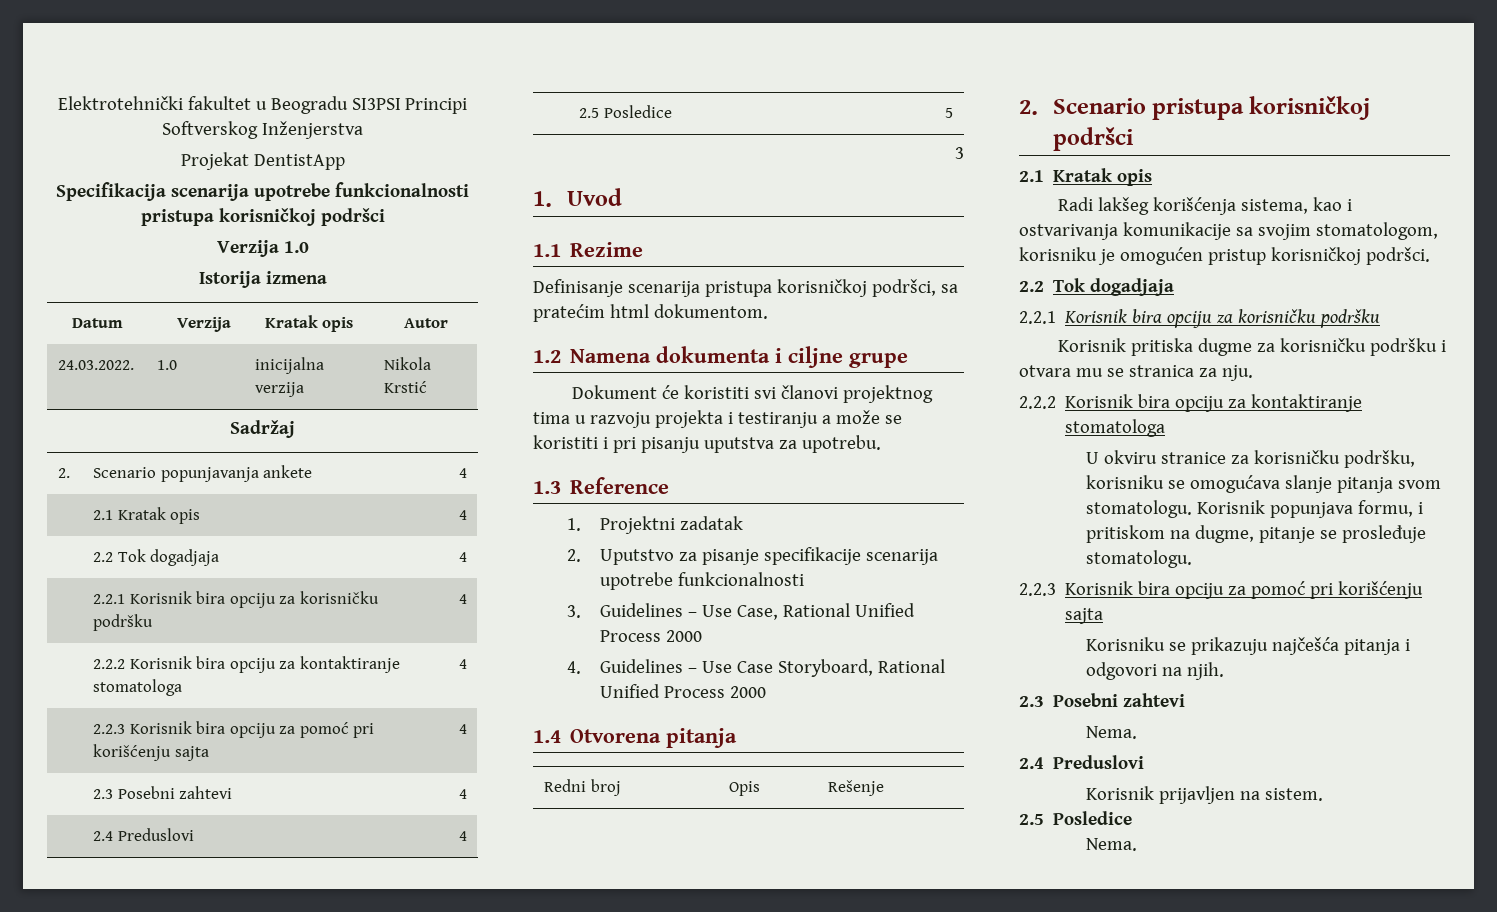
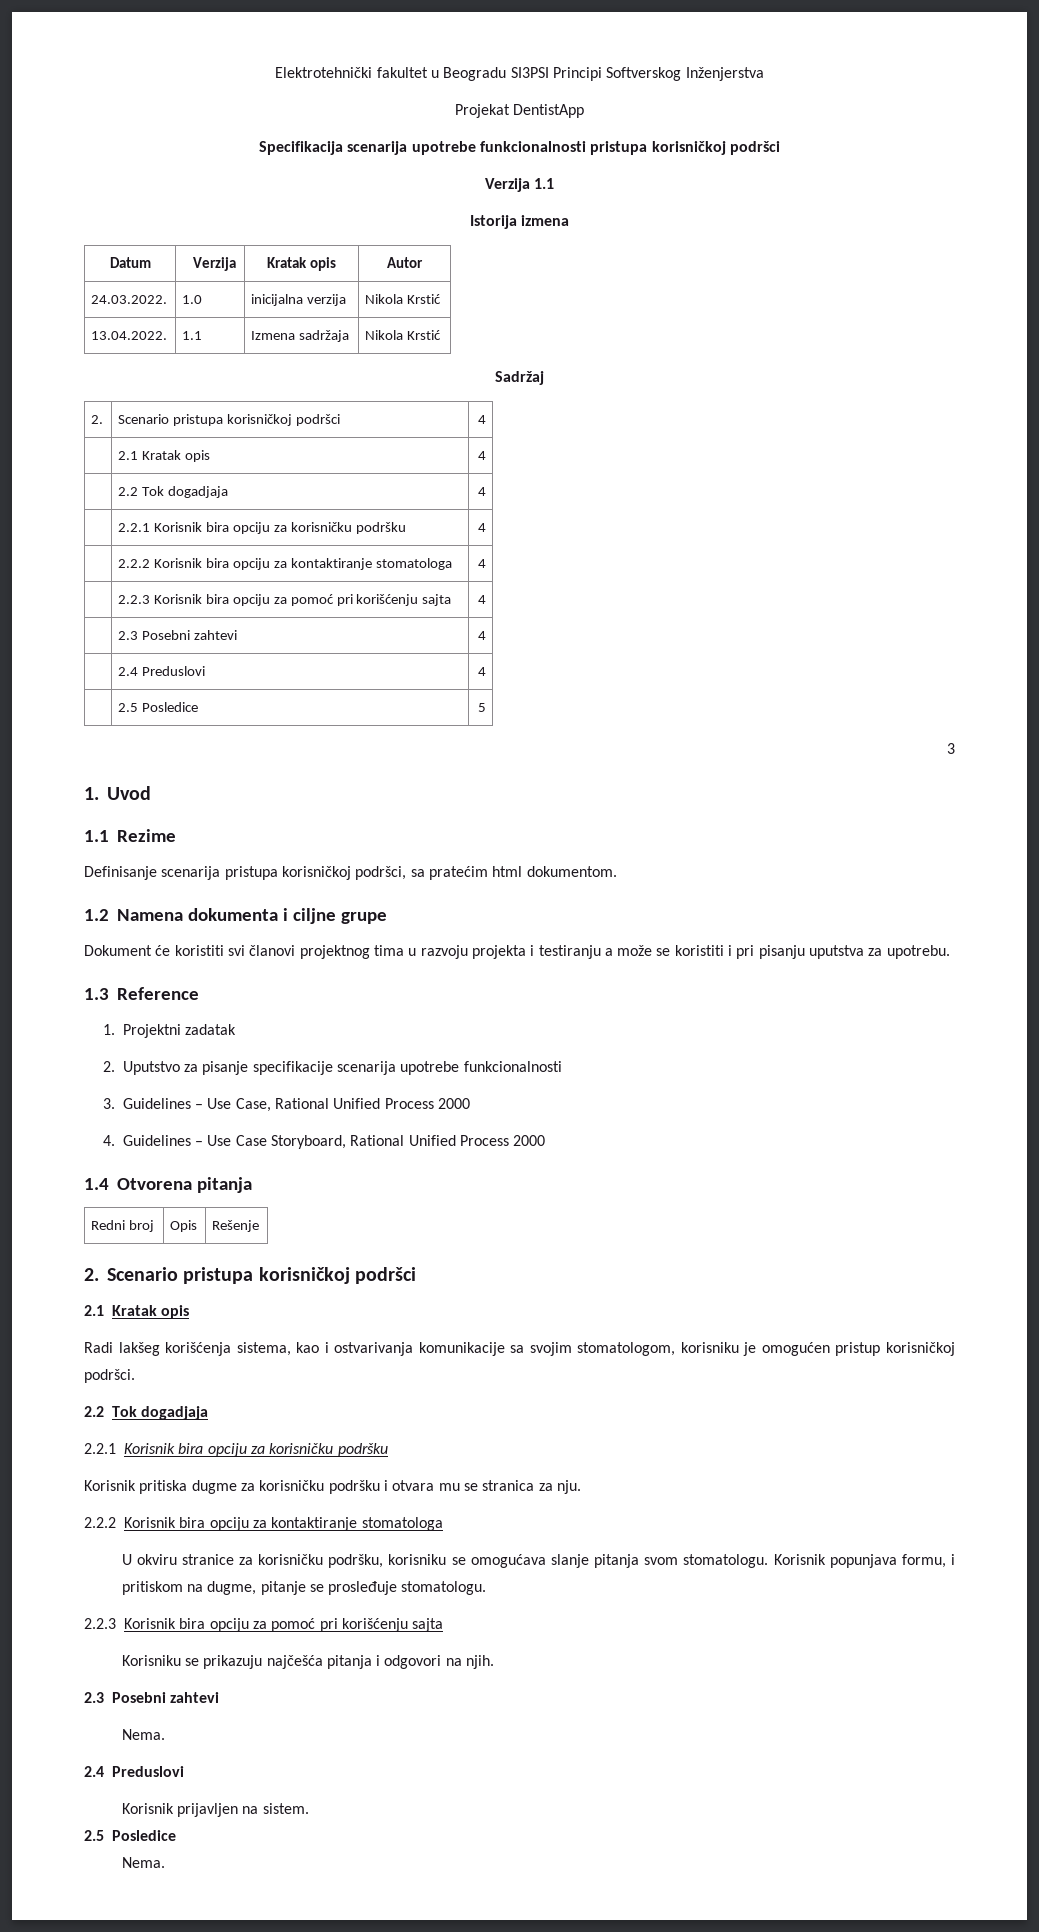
- Verzija 1.0
+ Verzija 1.1
+ 13.04.2022. | 1.1 | Izmena sadržaja | Nikola Krstić
- 2. | Scenario popunjavanja ankete | 4
+ 2. | Scenario pristupa korisničkoj podršci | 4

